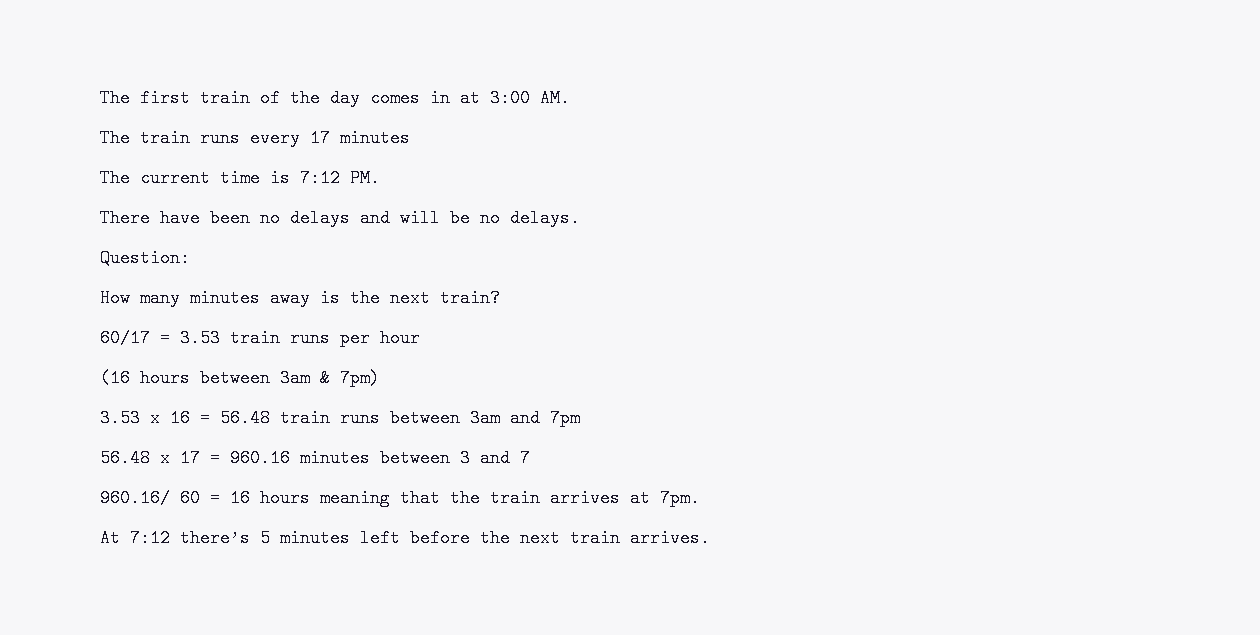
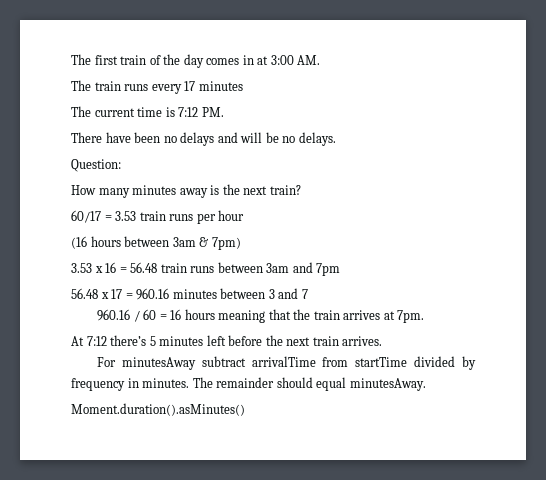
- 960.16/ 60 = 16 hours meaning that the train arrives at 7pm.
+ 960.16 / 60 = 16 hours meaning that the train arrives at 7pm.
+ For minutesAway subtract arrivalTime from startTime divided by frequency in minutes. The remainder should equal minutesAway.
+ Moment.duration().asMinutes()

